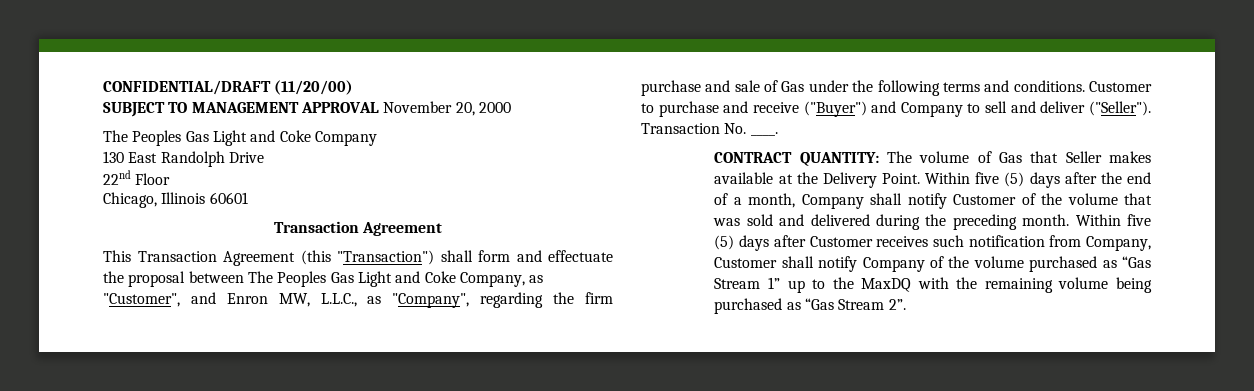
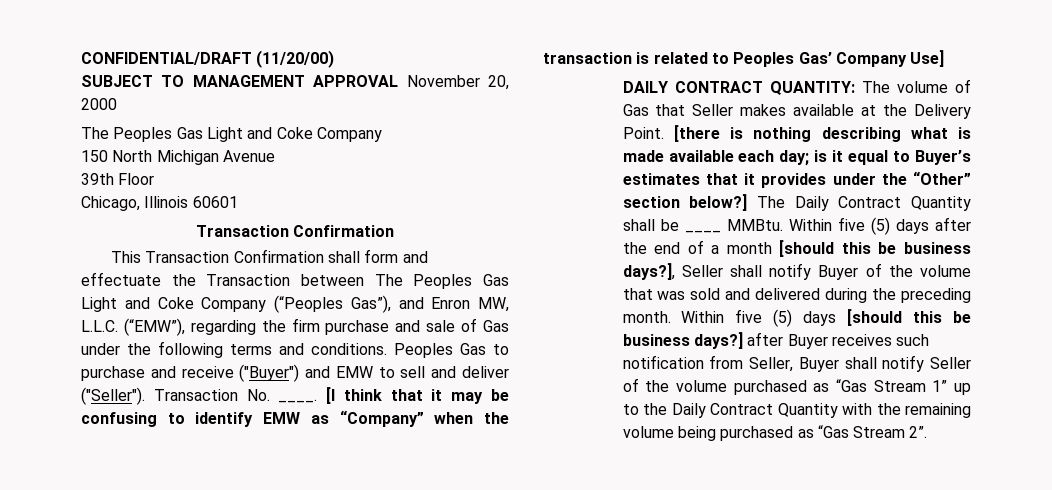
- 130 East Randolph Drive
- 22nd Floor
+ 150 North Michigan Avenue
+ 39th Floor
  Chicago, Illinois 60601
- Transaction Agreement
+ Transaction Confirmation
- This Transaction Agreement (this "Transaction") shall form and effectuate the proposal between The Peoples Gas Light and Coke Company, as "Customer", and Enron MW, L.L.C., as "Company", regarding the firm purchase and sale of Gas under the following terms and conditions.
+ This Transaction Confirmation shall form and effectuate the Transaction between The Peoples Gas Light and Coke Company (“Peoples Gas”), and Enron MW, L.L.C. (“EMW”), regarding the firm purchase and sale of Gas under the following terms and conditions.
- Customer to purchase and receive ("Buyer") and Company to sell and deliver ("Seller").
+ Peoples Gas to purchase and receive ("Buyer") and EMW to sell and deliver ("Seller").
- Transaction No. ____.
- CONTRACT QUANTITY: The volume of Gas that Seller makes available at the Delivery Point.
+ Transaction No. ____. [I think that it may be confusing to identify EMW as “Company” when the transaction is related to Peoples Gas’ Company Use]
+ DAILY CONTRACT QUANTITY: The volume of Gas that Seller makes available at the Delivery Point.
+ [there is nothing describing what is made available each day; is it equal to Buyer’s estimates that it provides under the “Other” section below?] The Daily Contract Quantity shall be ____ MMBtu.
- Within five (5) days after the end of a month, Company shall notify Customer of the volume that was sold and delivered during the preceding month.
+ Within five (5) days after the end of a month [should this be business days?], Seller shall notify Buyer of the volume that was sold and delivered during the preceding month.
- Within five (5) days after Customer receives such notification from Company, Customer shall notify Company of the volume purchased as “Gas Stream 1” up to the MaxDQ with the remaining volume being purchased as “Gas Stream 2”.
+ Within five (5) days [should this be business days?] after Buyer receives such notification from Seller, Buyer shall notify Seller of the volume purchased as “Gas Stream 1” up to the Daily Contract Quantity with the remaining volume being purchased as “Gas Stream 2”.

